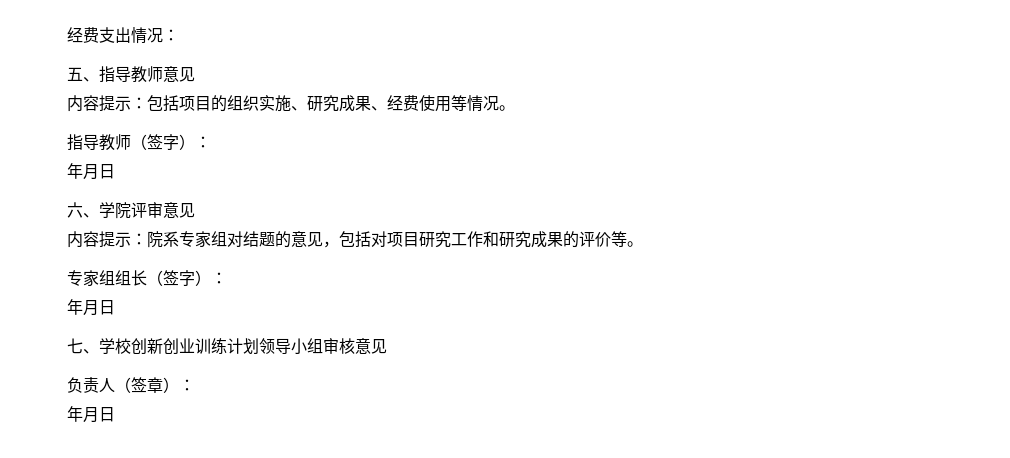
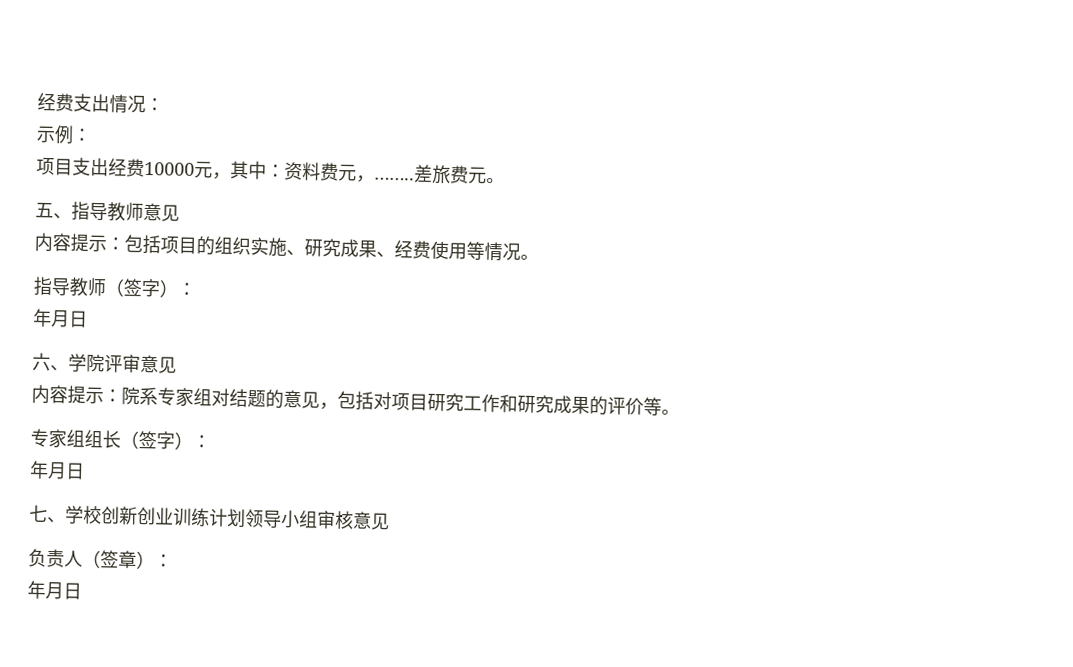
+ 示例：
+ 项目支出经费10000元，其中：资料费元，……..差旅费元。

